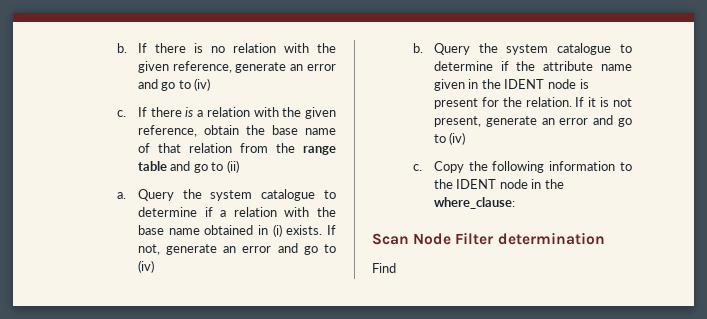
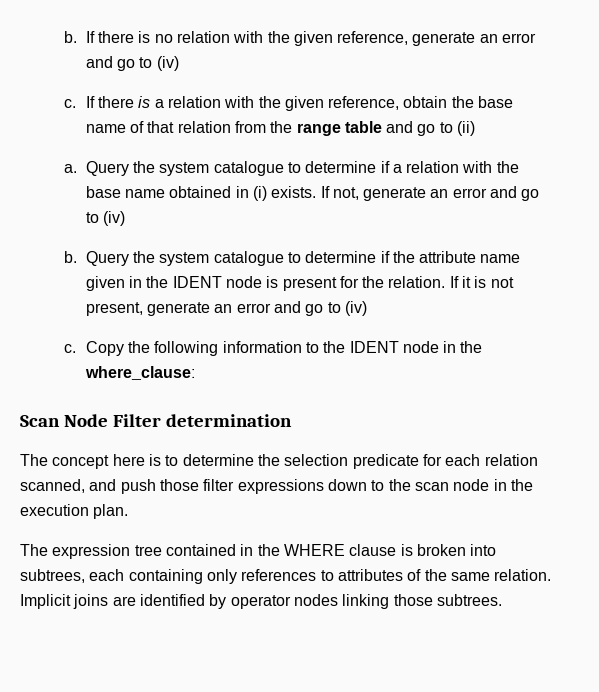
- Find
+ The concept here is to determine the selection predicate for each relation scanned, and push those filter expressions down to the scan node in the execution plan.
+ The expression tree contained in the WHERE clause is broken into subtrees, each containing only references to attributes of the same relation. Implicit joins are identified by operator nodes linking those subtrees.

